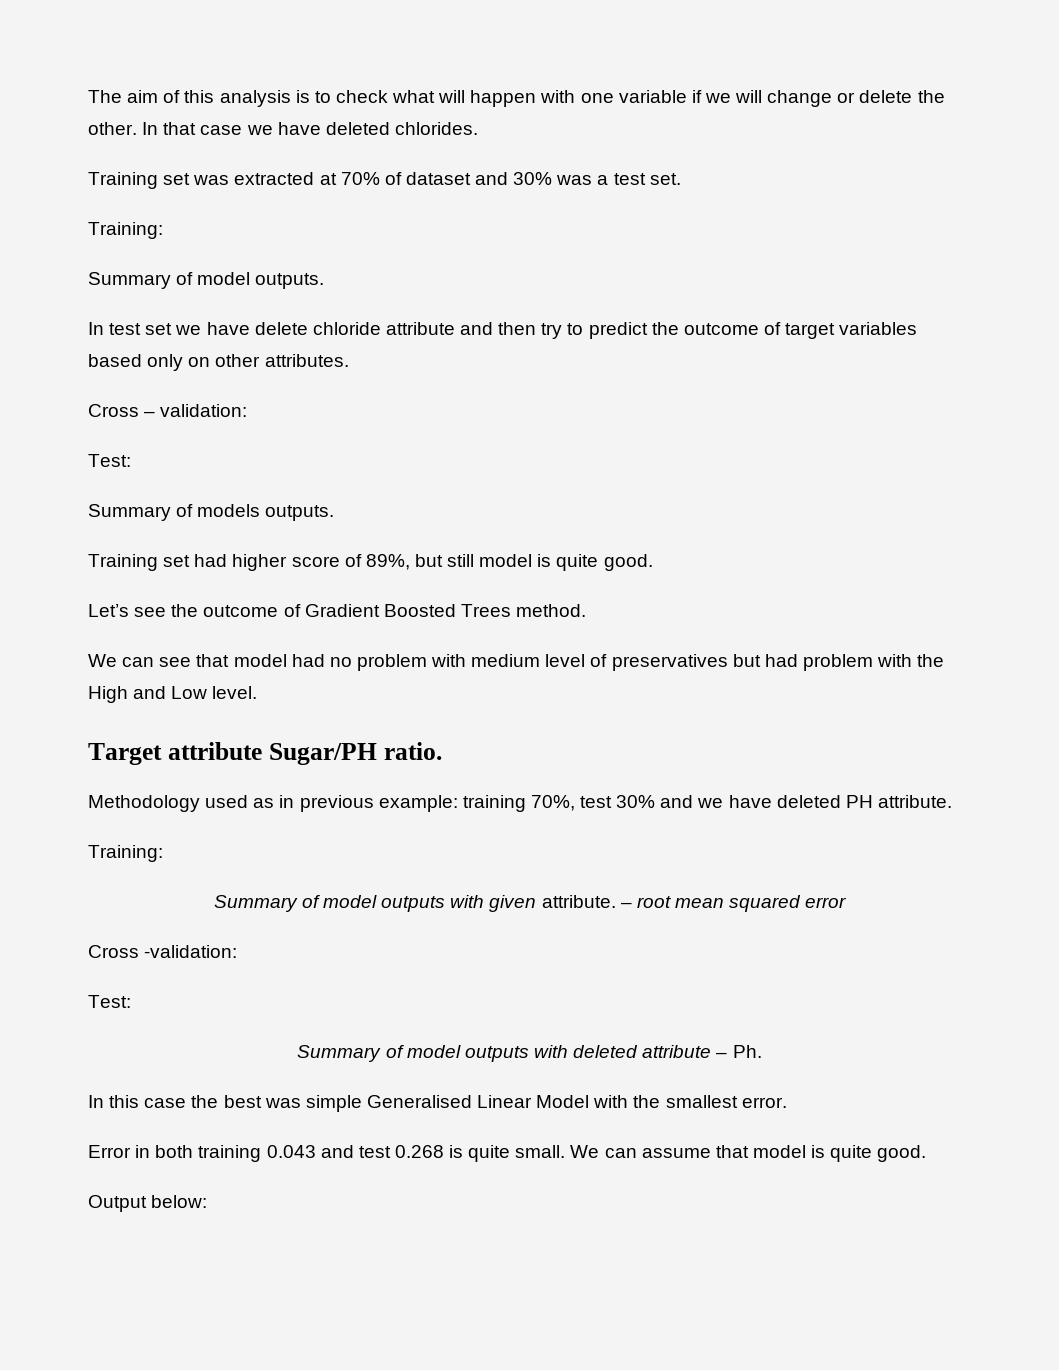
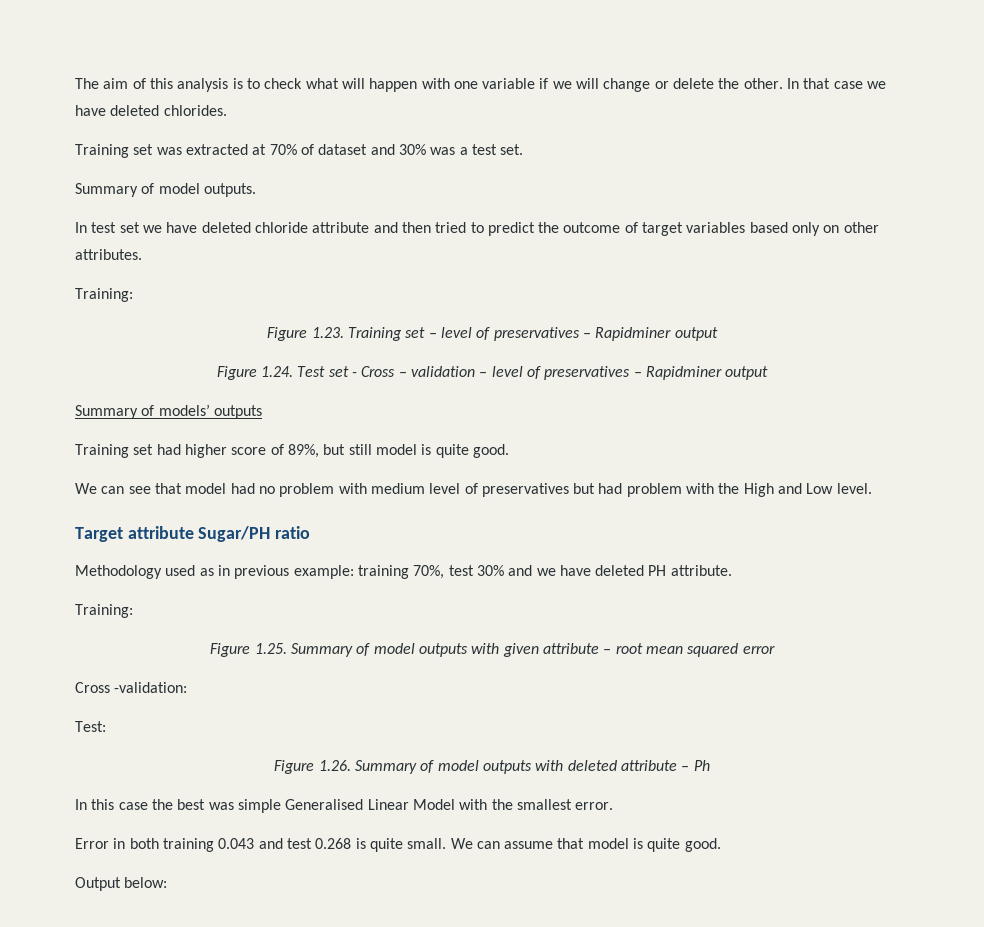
  Training set was extracted at 70% of dataset and 30% was a test set.
- Training:
- In test set we have delete chloride attribute and then try to predict the outcome of target variables based only on other attributes.
- Cross – validation:
- Test:
- Summary of models outputs.
+ In test set we have deleted chloride attribute and then tried to predict the outcome of target variables based only on other attributes.
+ Training:
+ Figure 1.23. Training set – level of preservatives – Rapidminer output
+ Figure 1.24. Test set - Cross – validation – level of preservatives – Rapidminer output
+ Summary of models’ outputs
- Let’s see the outcome of Gradient Boosted Trees method.
- Target attribute Sugar/PH ratio.
+ Target attribute Sugar/PH ratio
- Summary of model outputs with given attribute. – root mean squared error
+ Figure 1.25. Summary of model outputs with given attribute – root mean squared error
- Summary of model outputs with deleted attribute – Ph.
+ Figure 1.26. Summary of model outputs with deleted attribute – Ph

